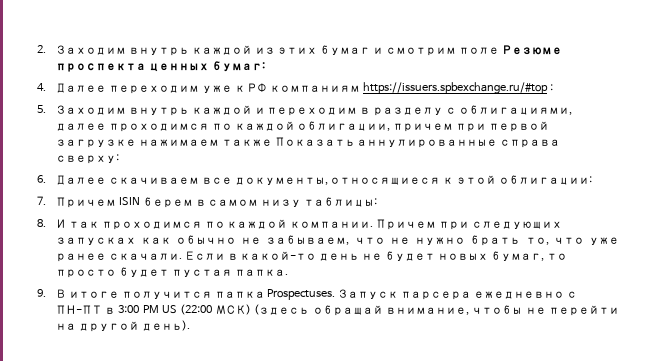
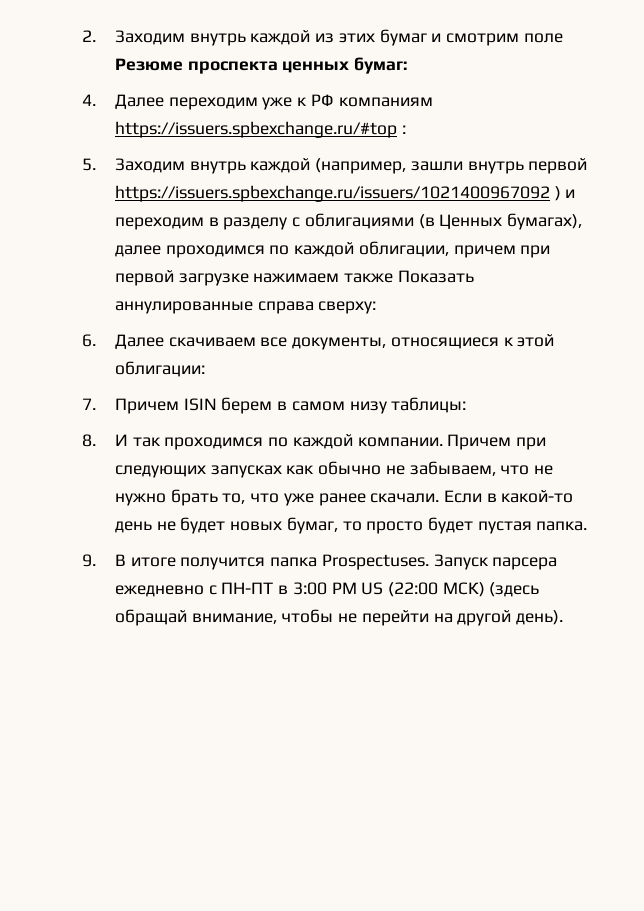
- 5. Заходим внутрь каждой и переходим в разделу с облигациями, далее проходимся по каждой облигации, причем при первой загрузке нажимаем также Показать аннулированные справа сверху:
+ 5. Заходим внутрь каждой (например, зашли внутрь первой https://issuers.spbexchange.ru/issuers/1021400967092 ) и переходим в разделу с облигациями (в Ценных бумагах), далее проходимся по каждой облигации, причем при первой загрузке нажимаем также Показать аннулированные справа сверху:

